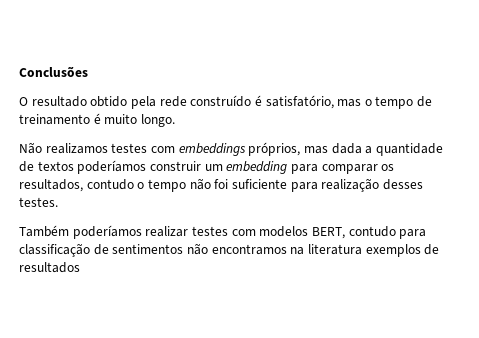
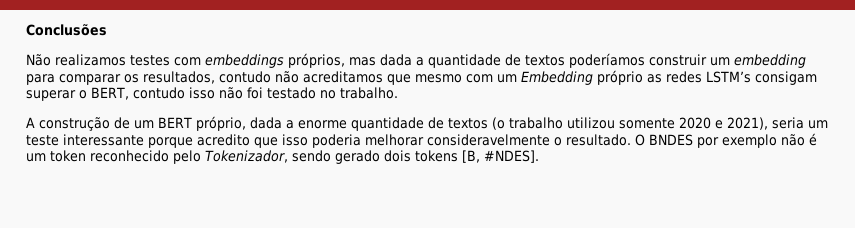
- O resultado obtido pela rede construído é satisfatório, mas o tempo de treinamento é muito longo.
- Não realizamos testes com embeddings próprios, mas dada a quantidade de textos poderíamos construir um embedding para comparar os resultados, contudo o tempo não foi suficiente para realização desses testes.
- Também poderíamos realizar testes com modelos BERT, contudo para classificação de sentimentos não encontramos na literatura exemplos de resultados
+ Não realizamos testes com embeddings próprios, mas dada a quantidade de textos poderíamos construir um embedding para comparar os resultados, contudo não acreditamos que mesmo com um Embedding próprio as redes LSTM’s consigam superar o BERT, contudo isso não foi testado no trabalho.
+ A construção de um BERT próprio, dada a enorme quantidade de textos (o trabalho utilizou somente 2020 e 2021), seria um teste interessante porque acredito que isso poderia melhorar consideravelmente o resultado. O BNDES por exemplo não é um token reconhecido pelo Tokenizador, sendo gerado dois tokens [B, #NDES].

